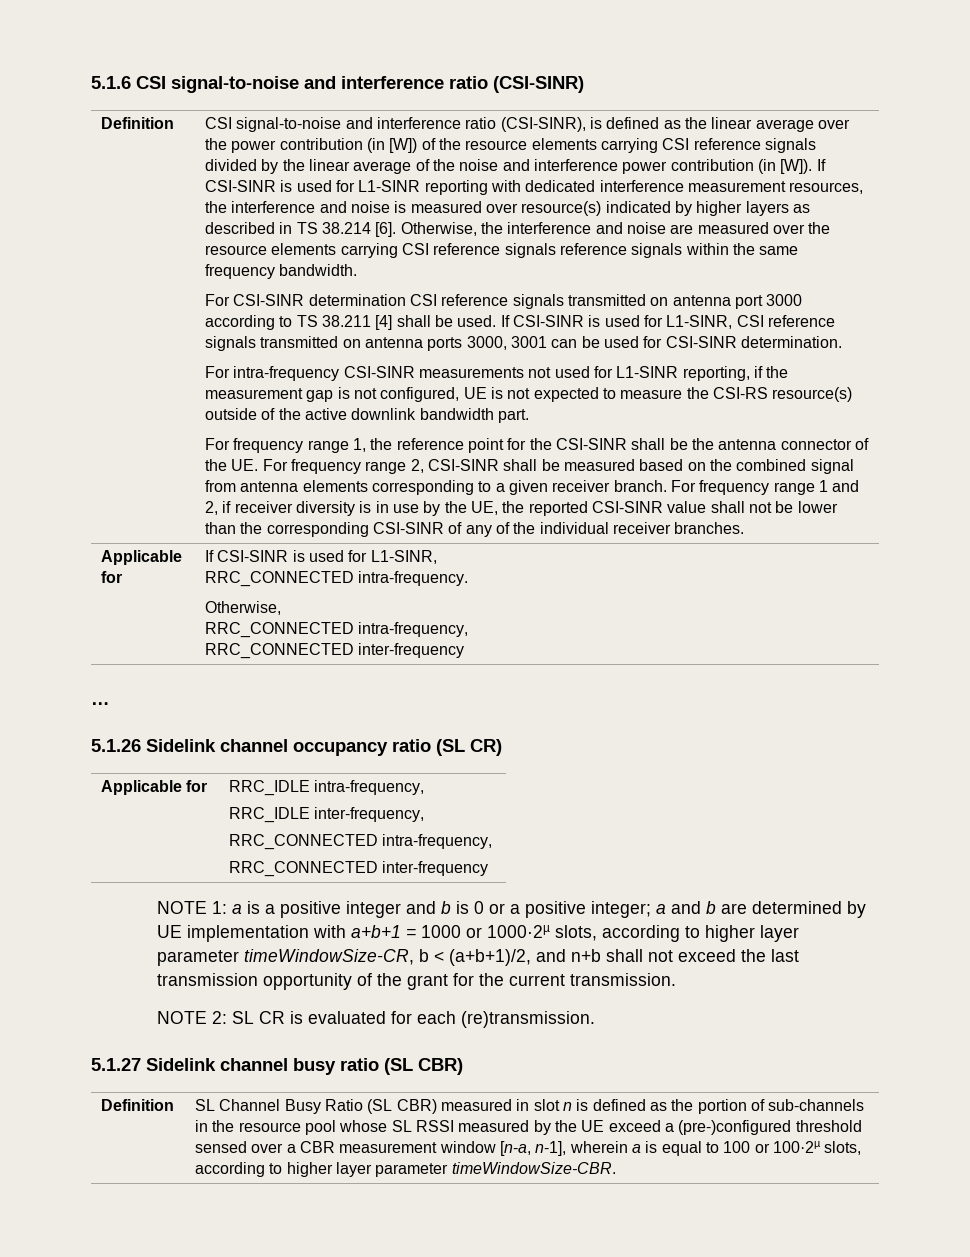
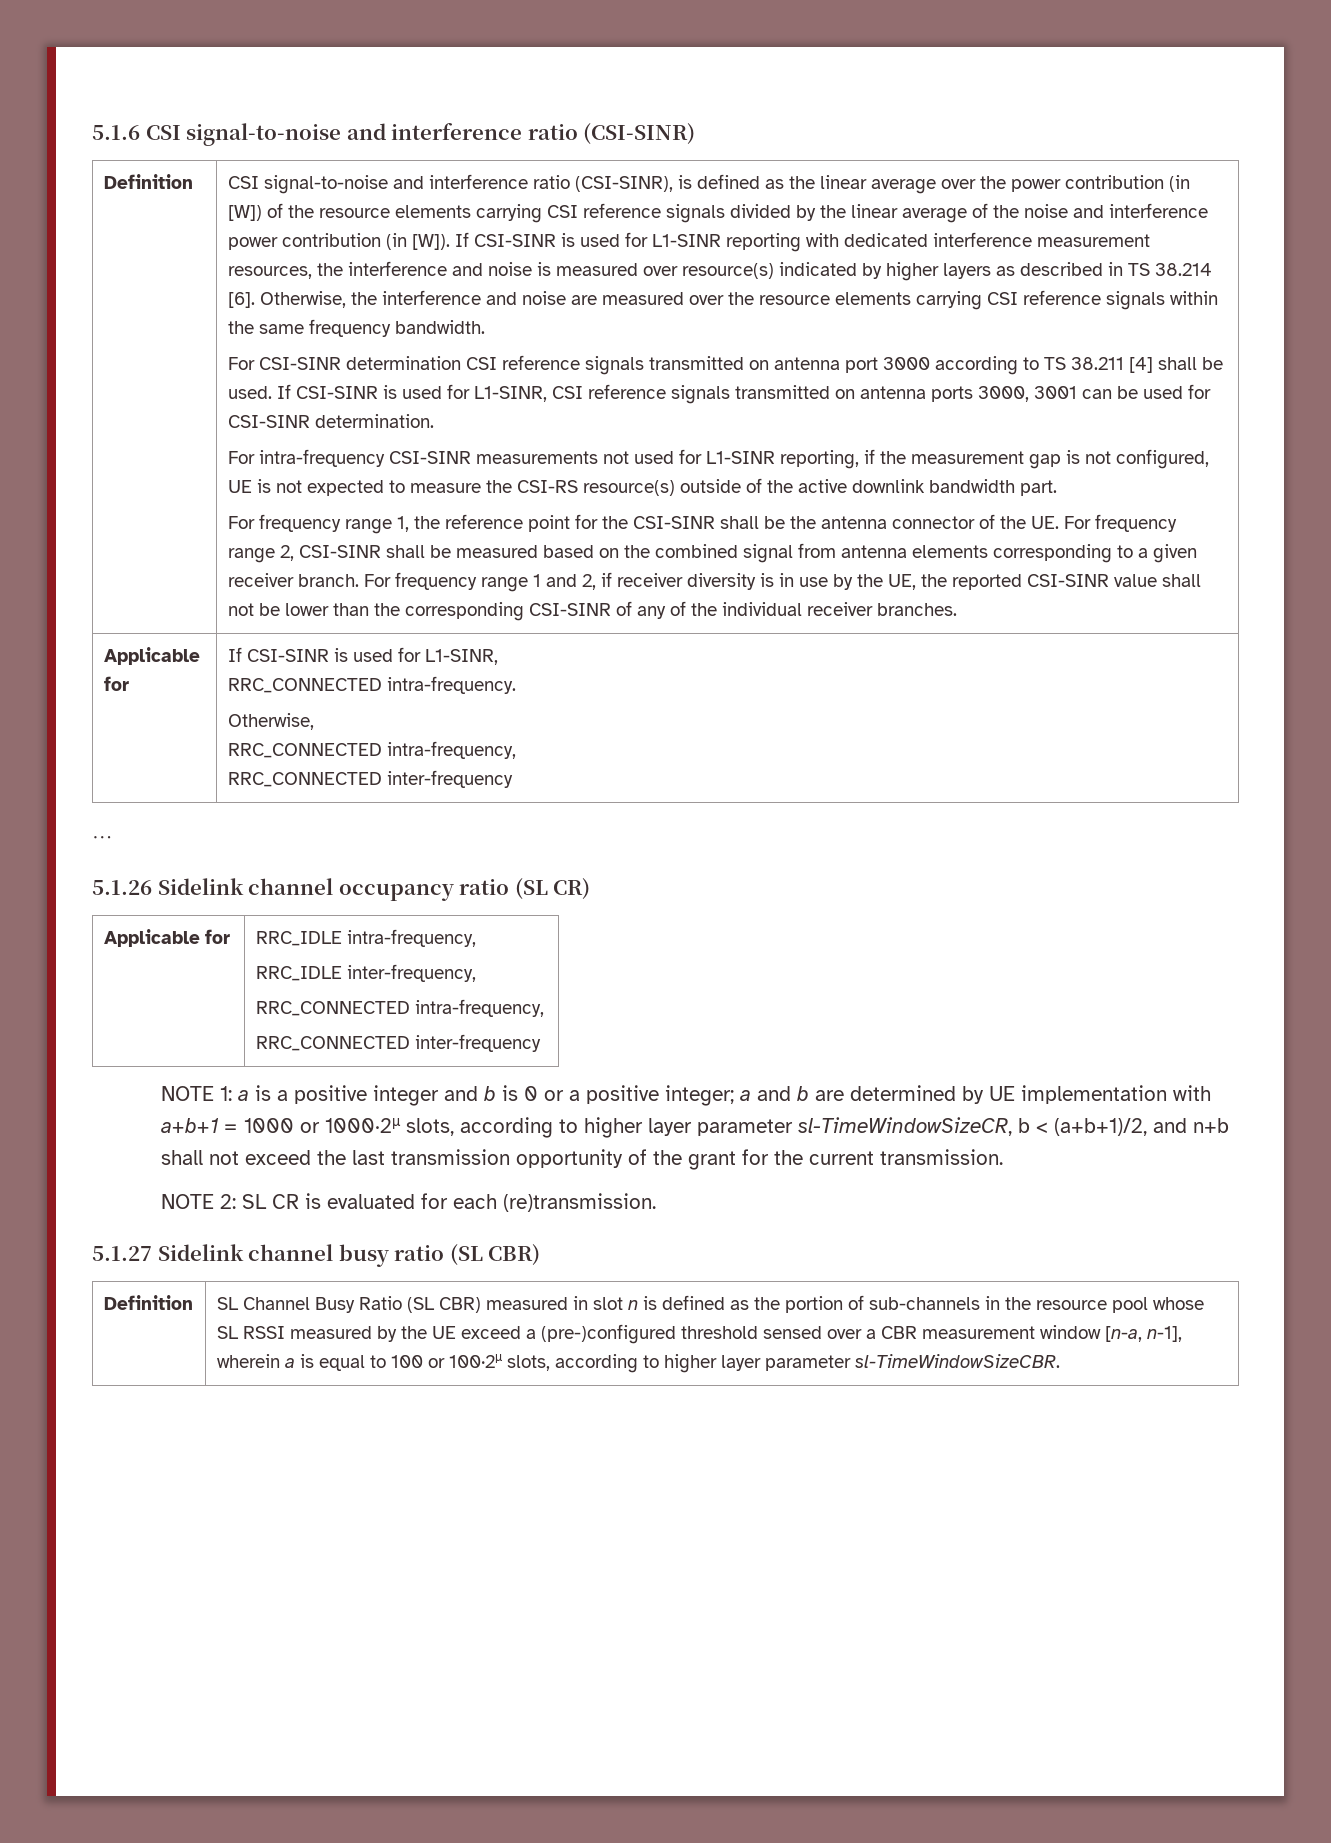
- Otherwise, the interference and noise are measured over the resource elements carrying CSI reference signals reference signals within the same frequency bandwidth.
+ Otherwise, the interference and noise are measured over the resource elements carrying CSI reference signals within the same frequency bandwidth.
- NOTE 1: a is a positive integer and b is 0 or a positive integer; a and b are determined by UE implementation with a+b+1 = 1000 or 1000·2µ slots, according to higher layer parameter timeWindowSize-CR, b < (a+b+1)/2, and n+b shall not exceed the last transmission opportunity of the grant for the current transmission.
+ NOTE 1: a is a positive integer and b is 0 or a positive integer; a and b are determined by UE implementation with a+b+1 = 1000 or 1000·2µ slots, according to higher layer parameter sl-TimeWindowSizeCR, b < (a+b+1)/2, and n+b shall not exceed the last transmission opportunity of the grant for the current transmission.
- SL Channel Busy Ratio (SL CBR) measured in slot n is defined as the portion of sub-channels in the resource pool whose SL RSSI measured by the UE exceed a (pre-)configured threshold sensed over a CBR measurement window [n-a, n-1], wherein a is equal to 100 or 100·2µ slots, according to higher layer parameter timeWindowSize-CBR.
+ SL Channel Busy Ratio (SL CBR) measured in slot n is defined as the portion of sub-channels in the resource pool whose SL RSSI measured by the UE exceed a (pre-)configured threshold sensed over a CBR measurement window [n-a, n-1], wherein a is equal to 100 or 100·2µ slots, according to higher layer parameter sl-TimeWindowSizeCBR.

